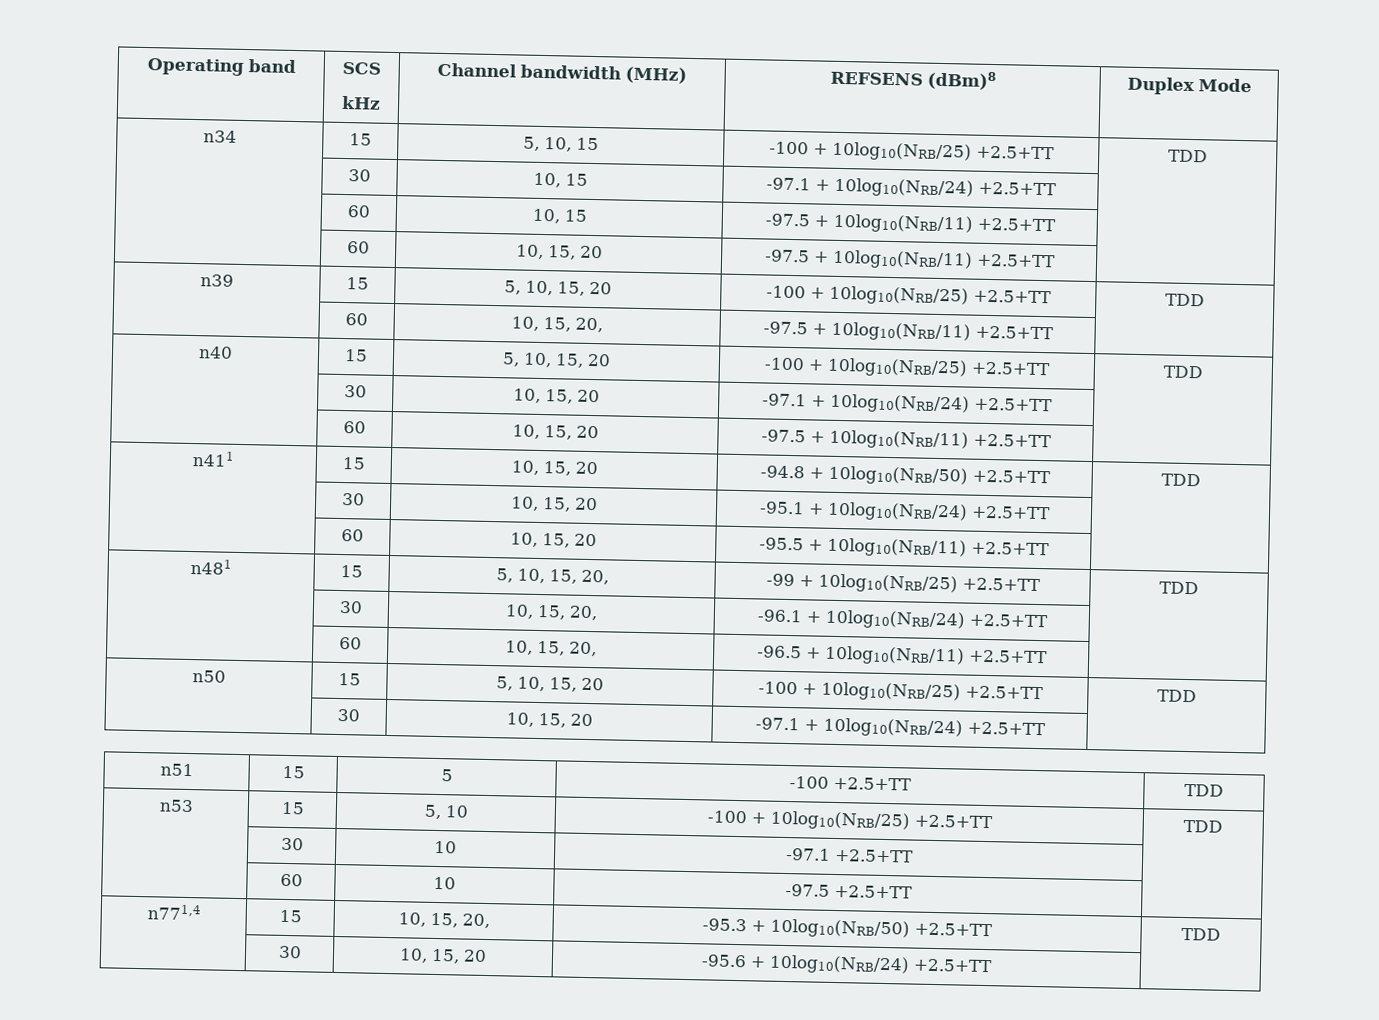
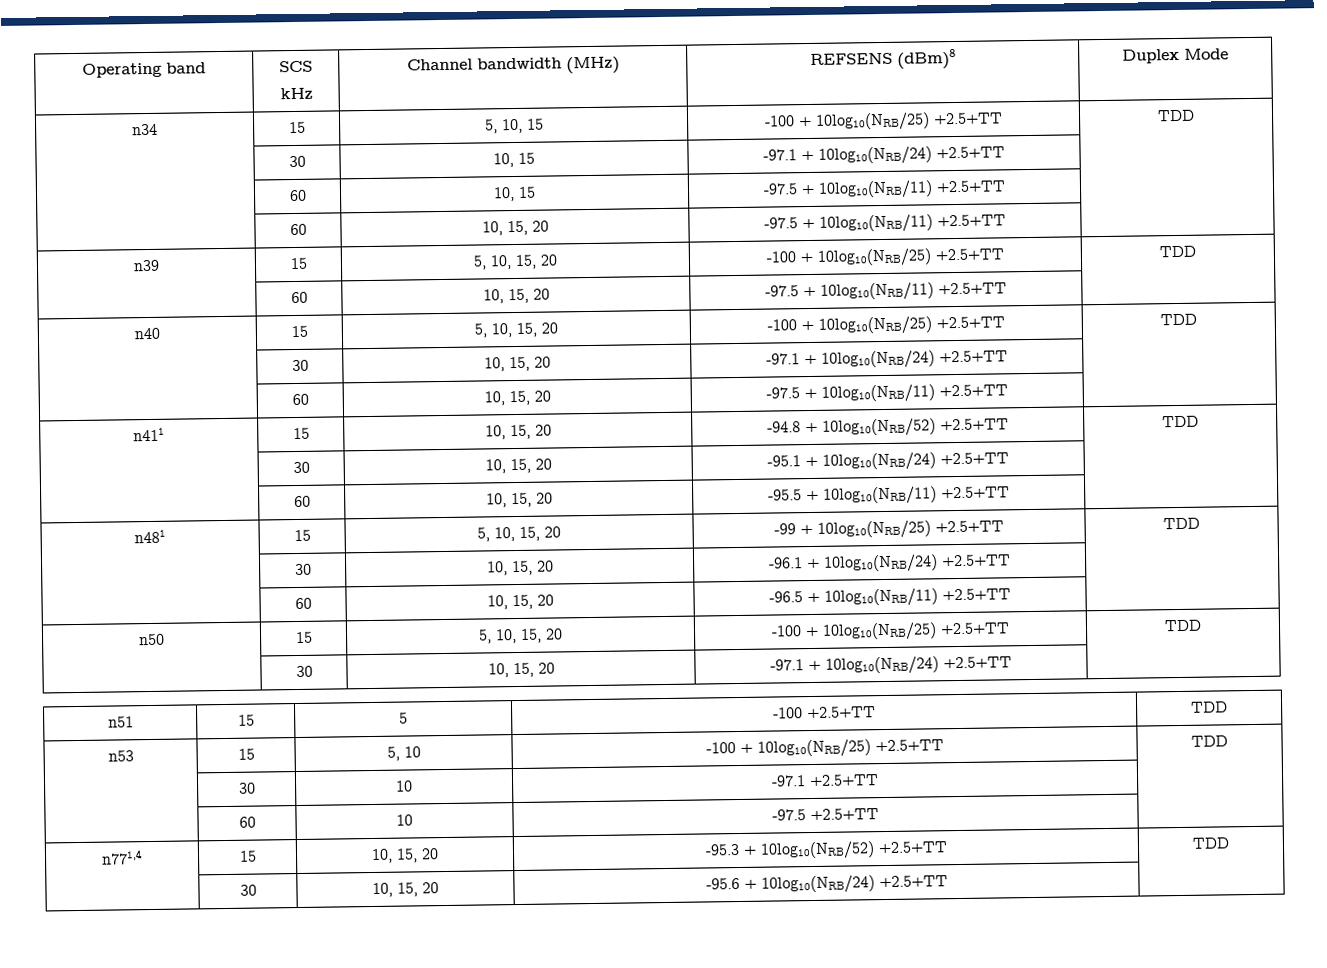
  n39 | 15 | 5, 10, 15, 20 | -100 + 10log10(NRB/25) +2.5+TT | TDD
- | 60 | 10, 15, 20, | -97.5 + 10log10(NRB/11) +2.5+TT |
+ | 60 | 10, 15, 20 | -97.5 + 10log10(NRB/11) +2.5+TT |
- n411 | 15 | 10, 15, 20 | -94.8 + 10log10(NRB/50) +2.5+TT | TDD
+ n411 | 15 | 10, 15, 20 | -94.8 + 10log10(NRB/52) +2.5+TT | TDD
- n481 | 15 | 5, 10, 15, 20, | -99 + 10log10(NRB/25) +2.5+TT | TDD
+ n481 | 15 | 5, 10, 15, 20 | -99 + 10log10(NRB/25) +2.5+TT | TDD
- | 30 | 10, 15, 20, | -96.1 + 10log10(NRB/24) +2.5+TT |
+ | 30 | 10, 15, 20 | -96.1 + 10log10(NRB/24) +2.5+TT |
- | 60 | 10, 15, 20, | -96.5 + 10log10(NRB/11) +2.5+TT |
+ | 60 | 10, 15, 20 | -96.5 + 10log10(NRB/11) +2.5+TT |
- n771,4 | 15 | 10, 15, 20, | -95.3 + 10log10(NRB/50) +2.5+TT | TDD
+ n771,4 | 15 | 10, 15, 20 | -95.3 + 10log10(NRB/52) +2.5+TT | TDD

